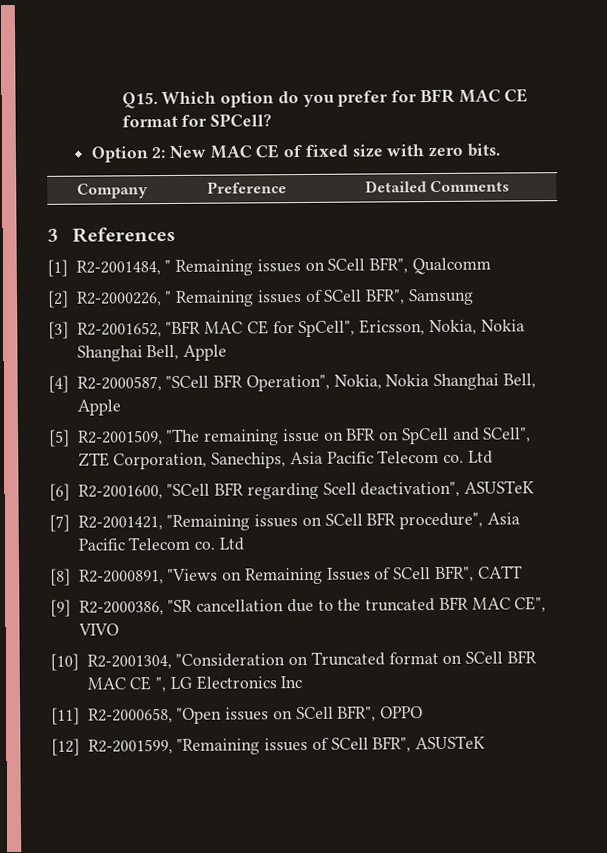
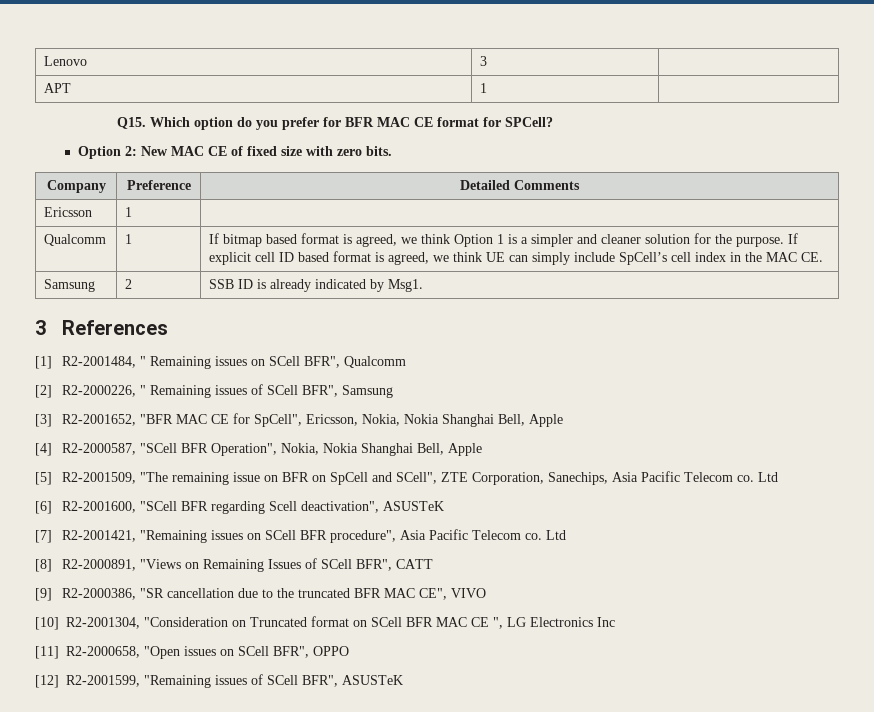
+ Lenovo | 3 |
+ APT | 1 |
+ Ericsson | 1 |
+ Qualcomm | 1 | If bitmap based format is agreed, we think Option 1 is a simpler and cleaner solution for the purpose. If explicit cell ID based format is agreed, we think UE can simply include SpCell’s cell index in the MAC CE.
+ Samsung | 2 | SSB ID is already indicated by Msg1.

